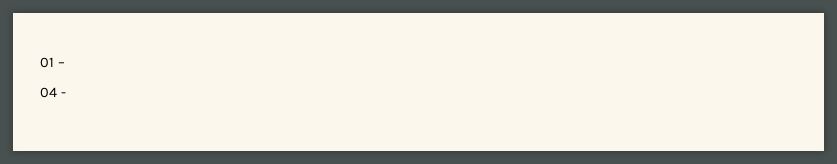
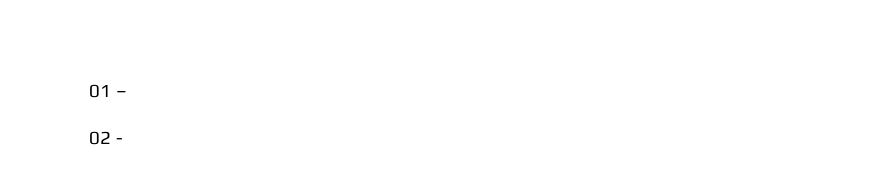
- 04 -
+ 02 -

